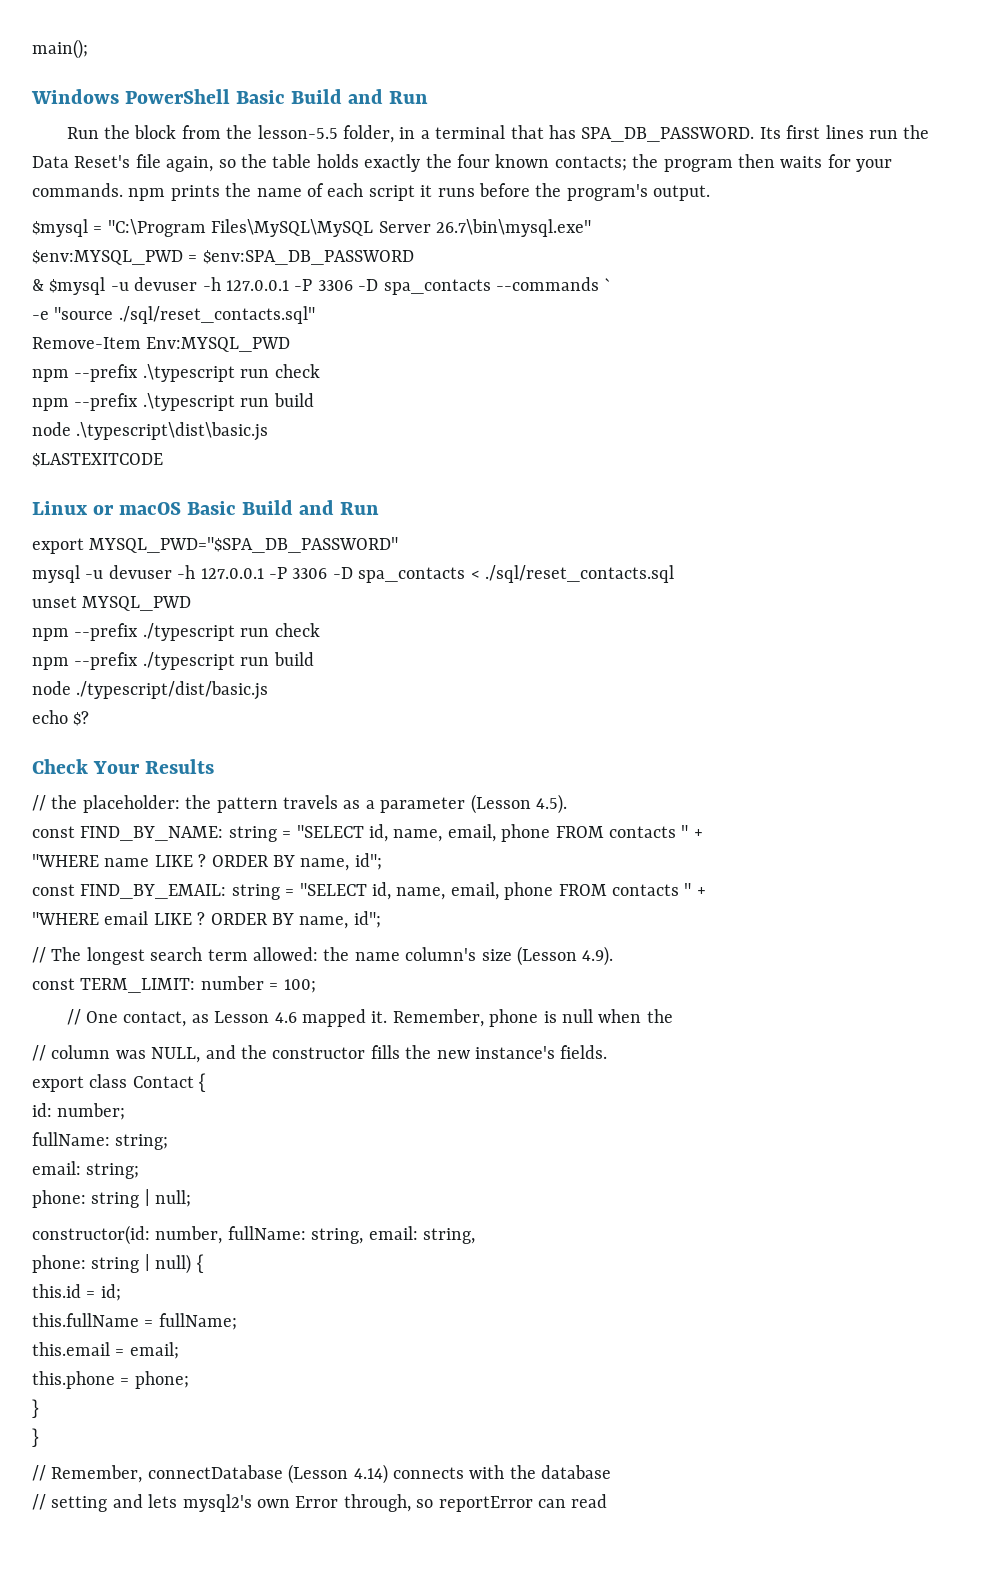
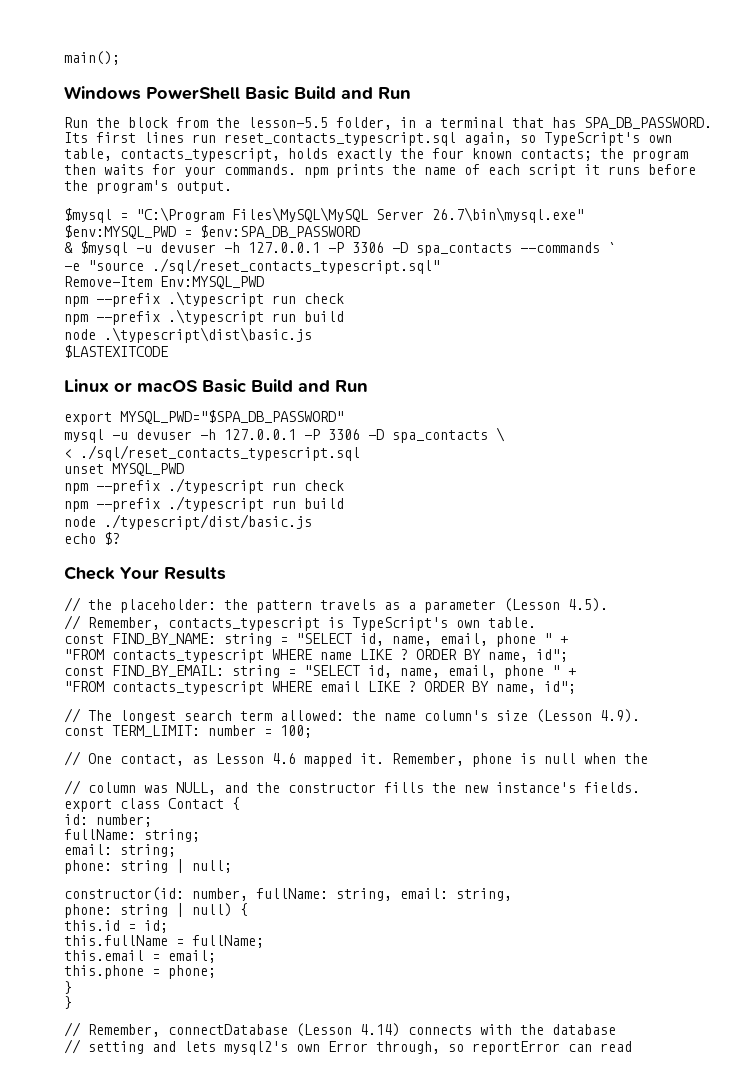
- Its first lines run the Data Reset's file again, so the table holds exactly the four known contacts; the program then waits for your commands. npm prints the name of each script it runs before the program's output.
+ Its first lines run reset_contacts_typescript.sql again, so TypeScript's own table, contacts_typescript, holds exactly the four known contacts; the program then waits for your commands. npm prints the name of each script it runs before the program's output.
- -e "source ./sql/reset_contacts.sql"
+ -e "source ./sql/reset_contacts_typescript.sql"
- mysql -u devuser -h 127.0.0.1 -P 3306 -D spa_contacts < ./sql/reset_contacts.sql
+ mysql -u devuser -h 127.0.0.1 -P 3306 -D spa_contacts \
+ < ./sql/reset_contacts_typescript.sql
+ // Remember, contacts_typescript is TypeScript's own table.
- const FIND_BY_NAME: string = "SELECT id, name, email, phone FROM contacts " +
- "WHERE name LIKE ?
+ const FIND_BY_NAME: string = "SELECT id, name, email, phone " +
+ "FROM contacts_typescript WHERE name LIKE ?
- const FIND_BY_EMAIL: string = "SELECT id, name, email, phone FROM contacts " +
- "WHERE email LIKE ?
+ const FIND_BY_EMAIL: string = "SELECT id, name, email, phone " +
+ "FROM contacts_typescript WHERE email LIKE ?

